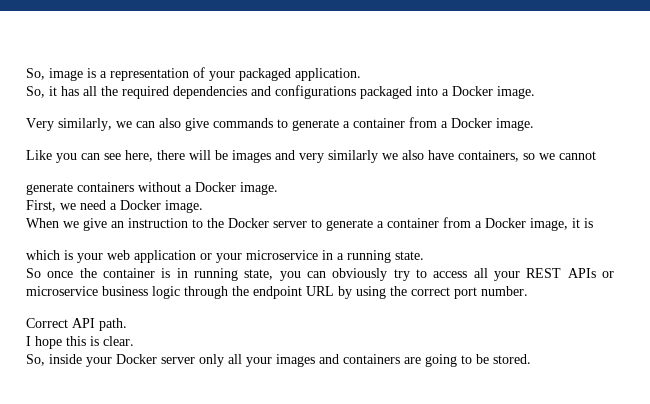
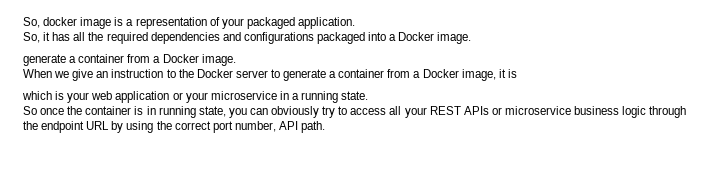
- So, image is a representation of your packaged application.
+ So, docker image is a representation of your packaged application.
- Very similarly, we can also give commands to generate a container from a Docker image.
+ generate a container from a Docker image.
- Like you can see here, there will be images and very similarly we also have containers, so we cannot
- generate containers without a Docker image.
- First, we need a Docker image.
- So once the container is in running state, you can obviously try to access all your REST APIs or microservice business logic through the endpoint URL by using the correct port number.
- Correct API path.
+ So once the container is in running state, you can obviously try to access all your REST APIs or microservice business logic through the endpoint URL by using the correct port number, API path.
- I hope this is clear.
- So, inside your Docker server only all your images and containers are going to be stored.

